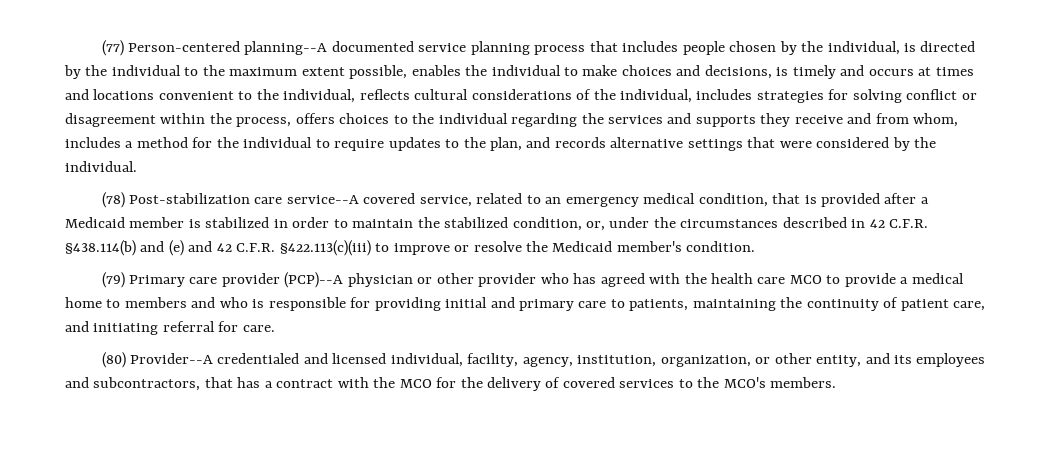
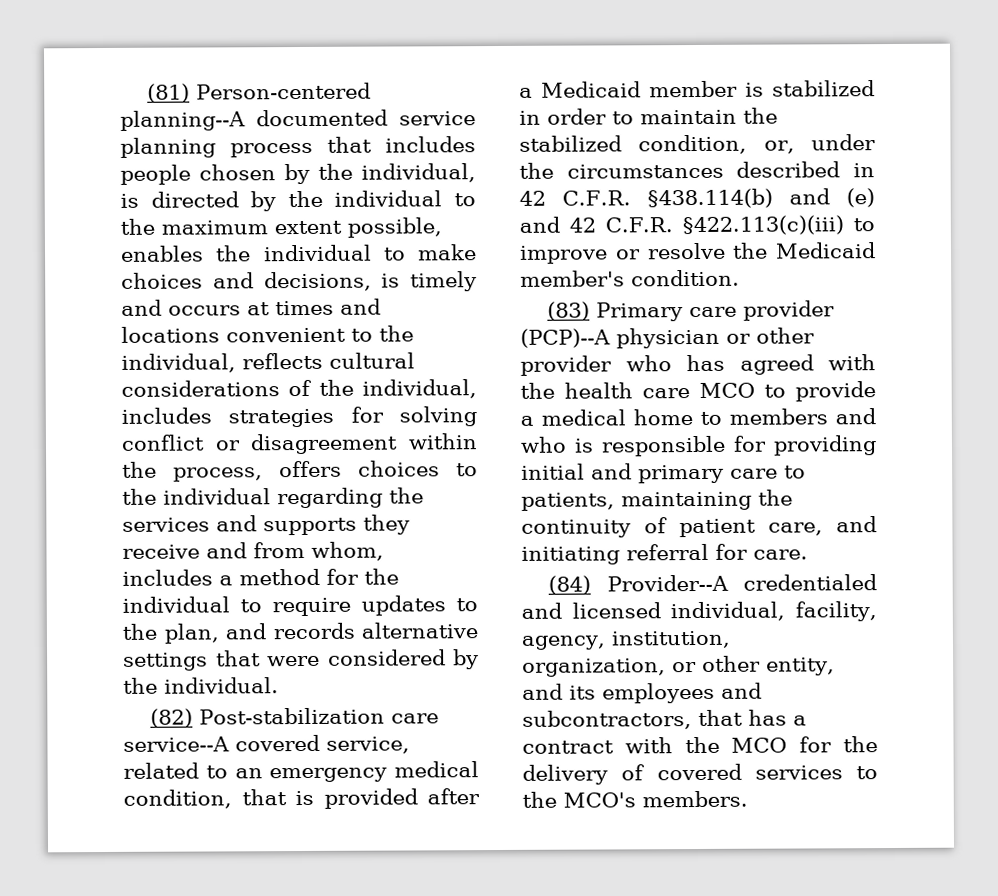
- (77) Person-centered planning--A documented service planning process that includes people chosen by the individual, is directed by the individual to the maximum extent possible, enables the individual to make choices and decisions, is timely and occurs at times and locations convenient to the individual, reflects cultural considerations of the individual, includes strategies for solving conflict or disagreement within the process, offers choices to the individual regarding the services and supports they receive and from whom, includes a method for the individual to require updates to the plan, and records alternative settings that were considered by the individual.
+ (81) Person-centered planning--A documented service planning process that includes people chosen by the individual, is directed by the individual to the maximum extent possible, enables the individual to make choices and decisions, is timely and occurs at times and locations convenient to the individual, reflects cultural considerations of the individual, includes strategies for solving conflict or disagreement within the process, offers choices to the individual regarding the services and supports they receive and from whom, includes a method for the individual to require updates to the plan, and records alternative settings that were considered by the individual.
- (78) Post-stabilization care service--A covered service, related to an emergency medical condition, that is provided after a Medicaid member is stabilized in order to maintain the stabilized condition, or, under the circumstances described in 42 C.F.R. §438.114(b) and (e) and 42 C.F.R. §422.113(c)(iii) to improve or resolve the Medicaid member's condition.
+ (82) Post-stabilization care service--A covered service, related to an emergency medical condition, that is provided after a Medicaid member is stabilized in order to maintain the stabilized condition, or, under the circumstances described in 42 C.F.R. §438.114(b) and (e) and 42 C.F.R. §422.113(c)(iii) to improve or resolve the Medicaid member's condition.
- (79) Primary care provider (PCP)--A physician or other provider who has agreed with the health care MCO to provide a medical home to members and who is responsible for providing initial and primary care to patients, maintaining the continuity of patient care, and initiating referral for care.
+ (83) Primary care provider (PCP)--A physician or other provider who has agreed with the health care MCO to provide a medical home to members and who is responsible for providing initial and primary care to patients, maintaining the continuity of patient care, and initiating referral for care.
- (80) Provider--A credentialed and licensed individual, facility, agency, institution, organization, or other entity, and its employees and subcontractors, that has a contract with the MCO for the delivery of covered services to the MCO's members.
+ (84) Provider--A credentialed and licensed individual, facility, agency, institution, organization, or other entity, and its employees and subcontractors, that has a contract with the MCO for the delivery of covered services to the MCO's members.

